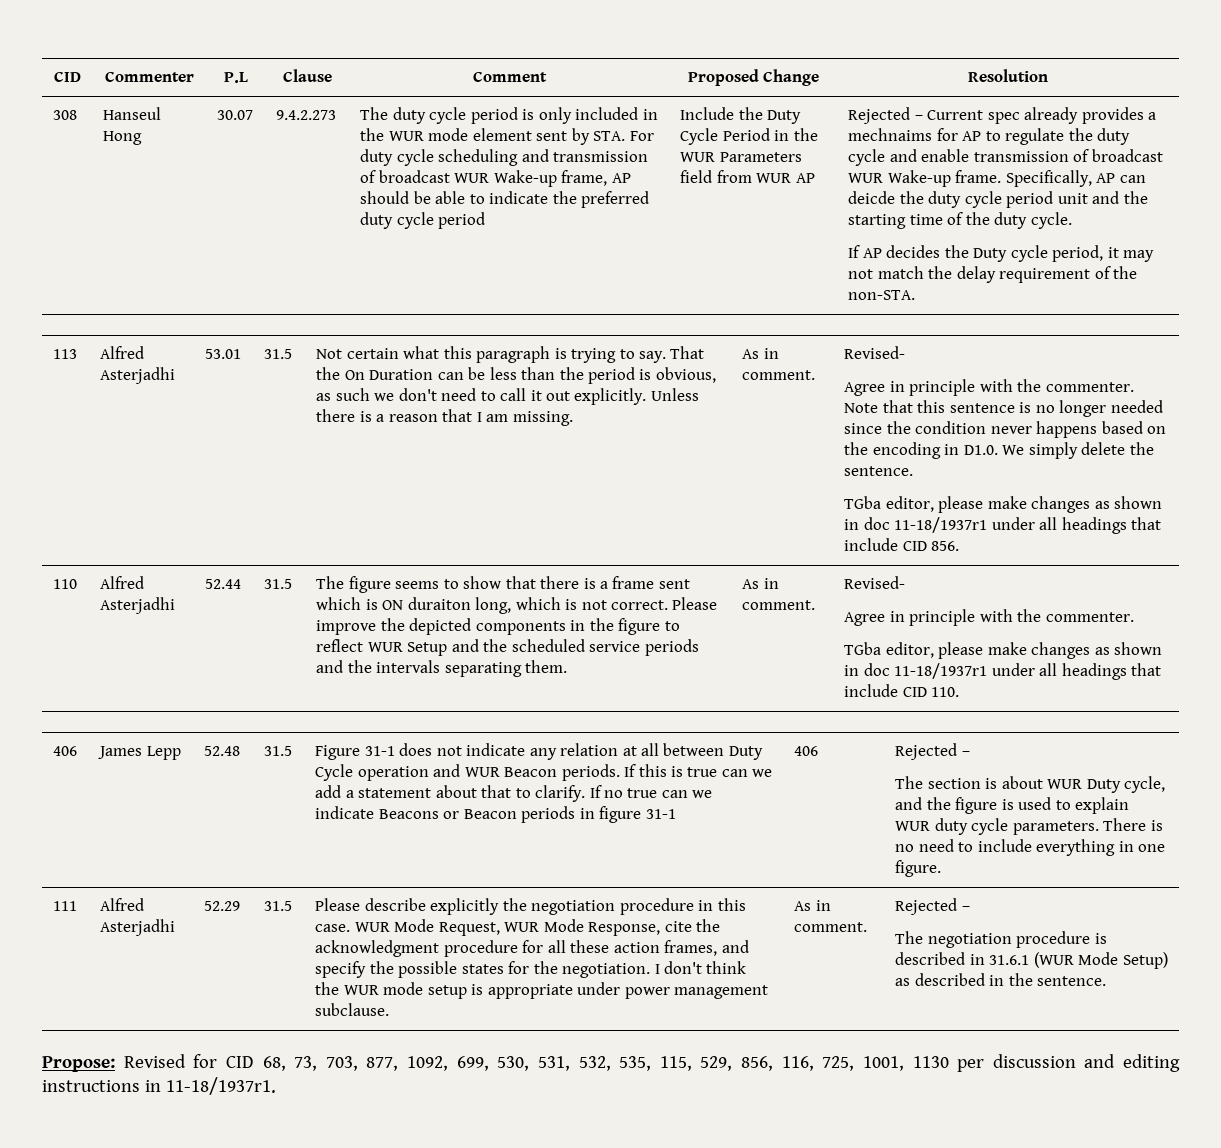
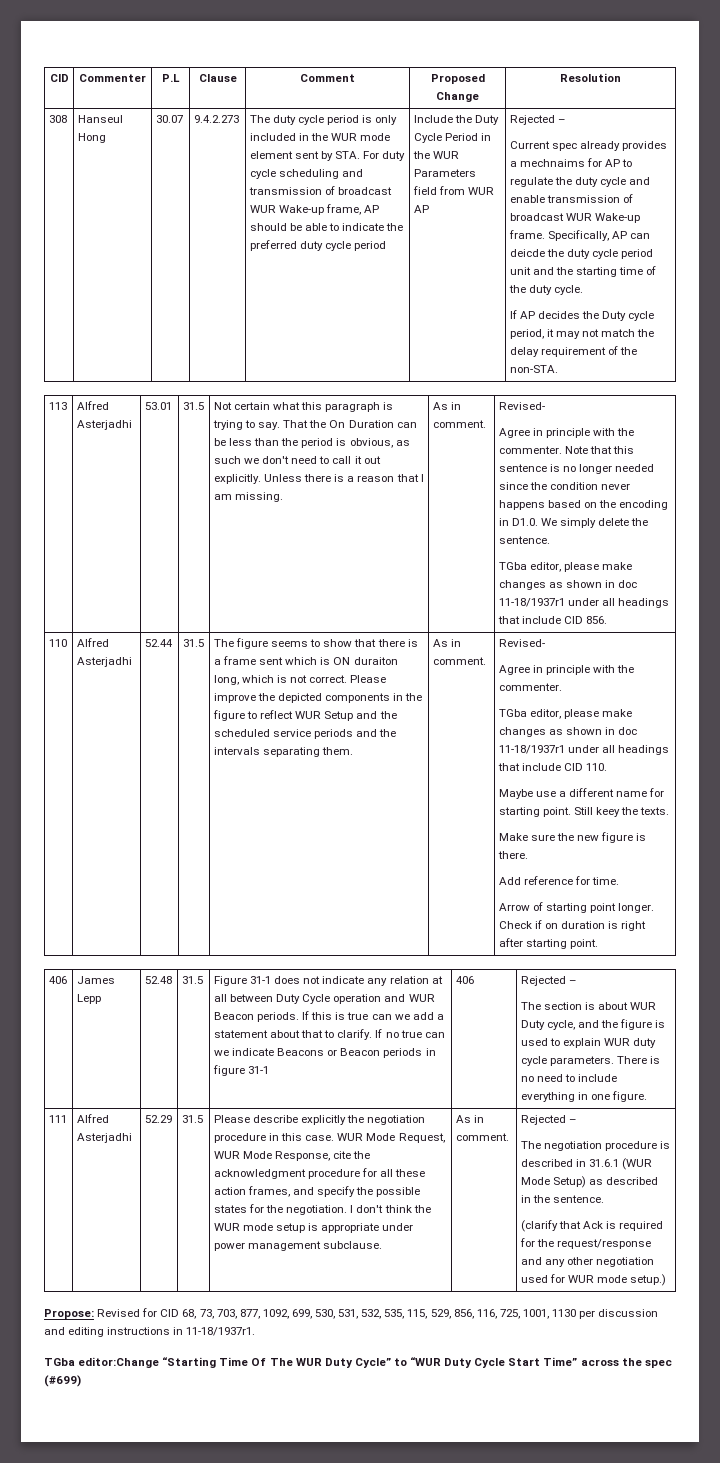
- Include the Duty Cycle Period in the WUR Parameters field from WUR AP | Rejected – Current spec already provides a mechnaims for AP to regulate the duty cycle and enable transmission of broadcast WUR Wake-up frame.
+ Include the Duty Cycle Period in the WUR Parameters field from WUR AP | Rejected –
+ Current spec already provides a mechnaims for AP to regulate the duty cycle and enable transmission of broadcast WUR Wake-up frame.
+ Maybe use a different name for starting point. Still keey the texts.
+ Make sure the new figure is there.
+ Add reference for time.
+ Arrow of starting point longer. Check if on duration is right after starting point.
+ (clarify that Ack is required for the request/response and any other negotiation used for WUR mode setup.)
+ TGba editor:Change “Starting Time Of The WUR Duty Cycle” to “WUR Duty Cycle Start Time” across the spec (#699)

